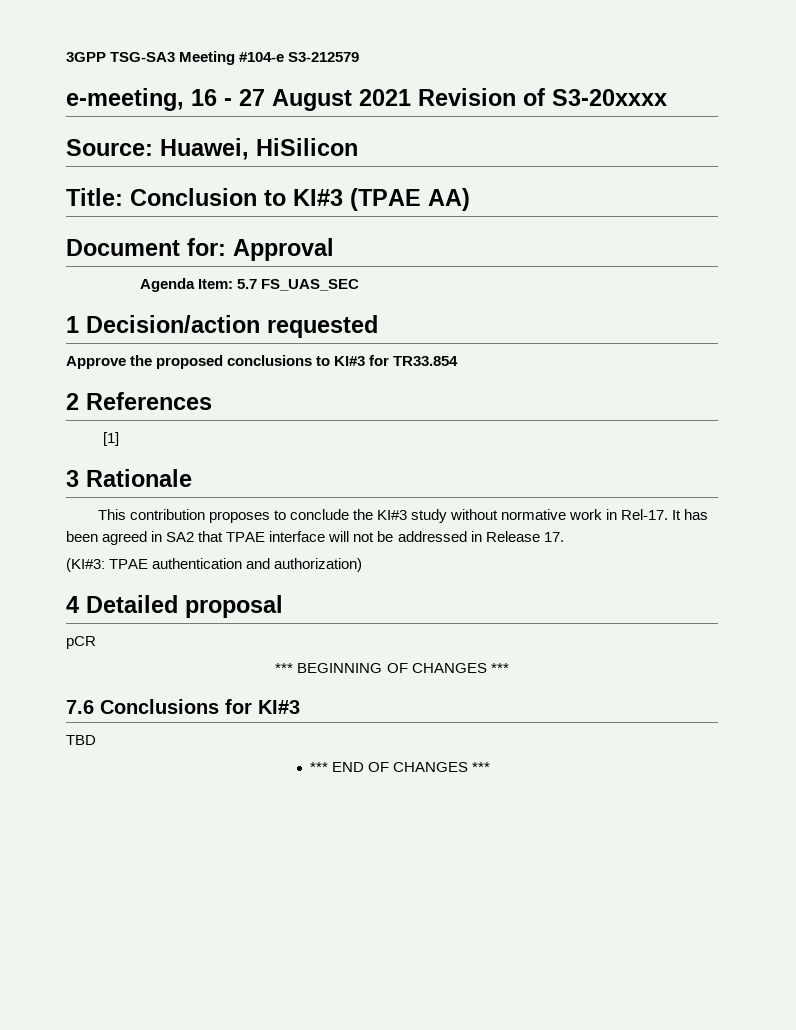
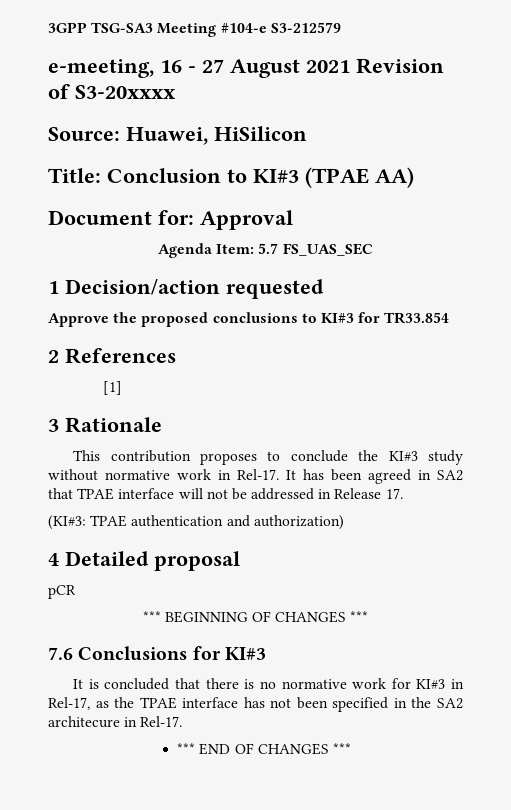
- TBD
+ It is concluded that there is no normative work for KI#3 in Rel-17, as the TPAE interface has not been specified in the SA2 architecure in Rel-17.

